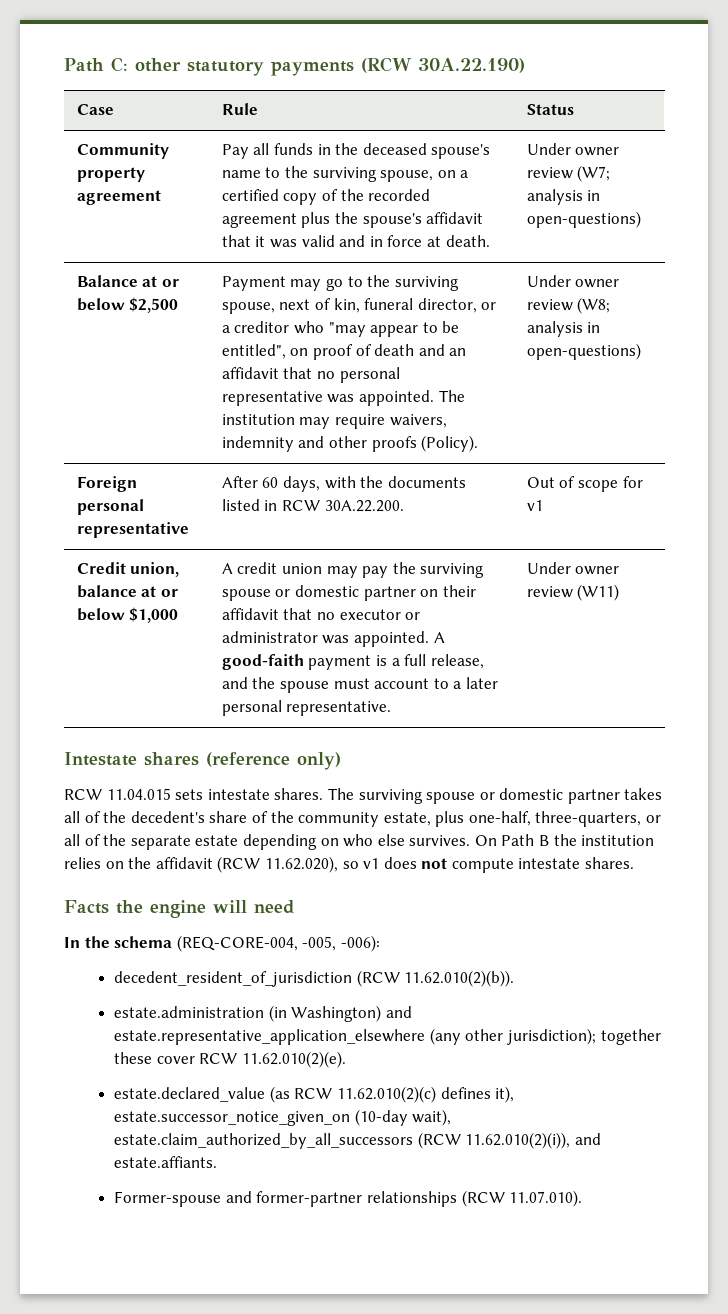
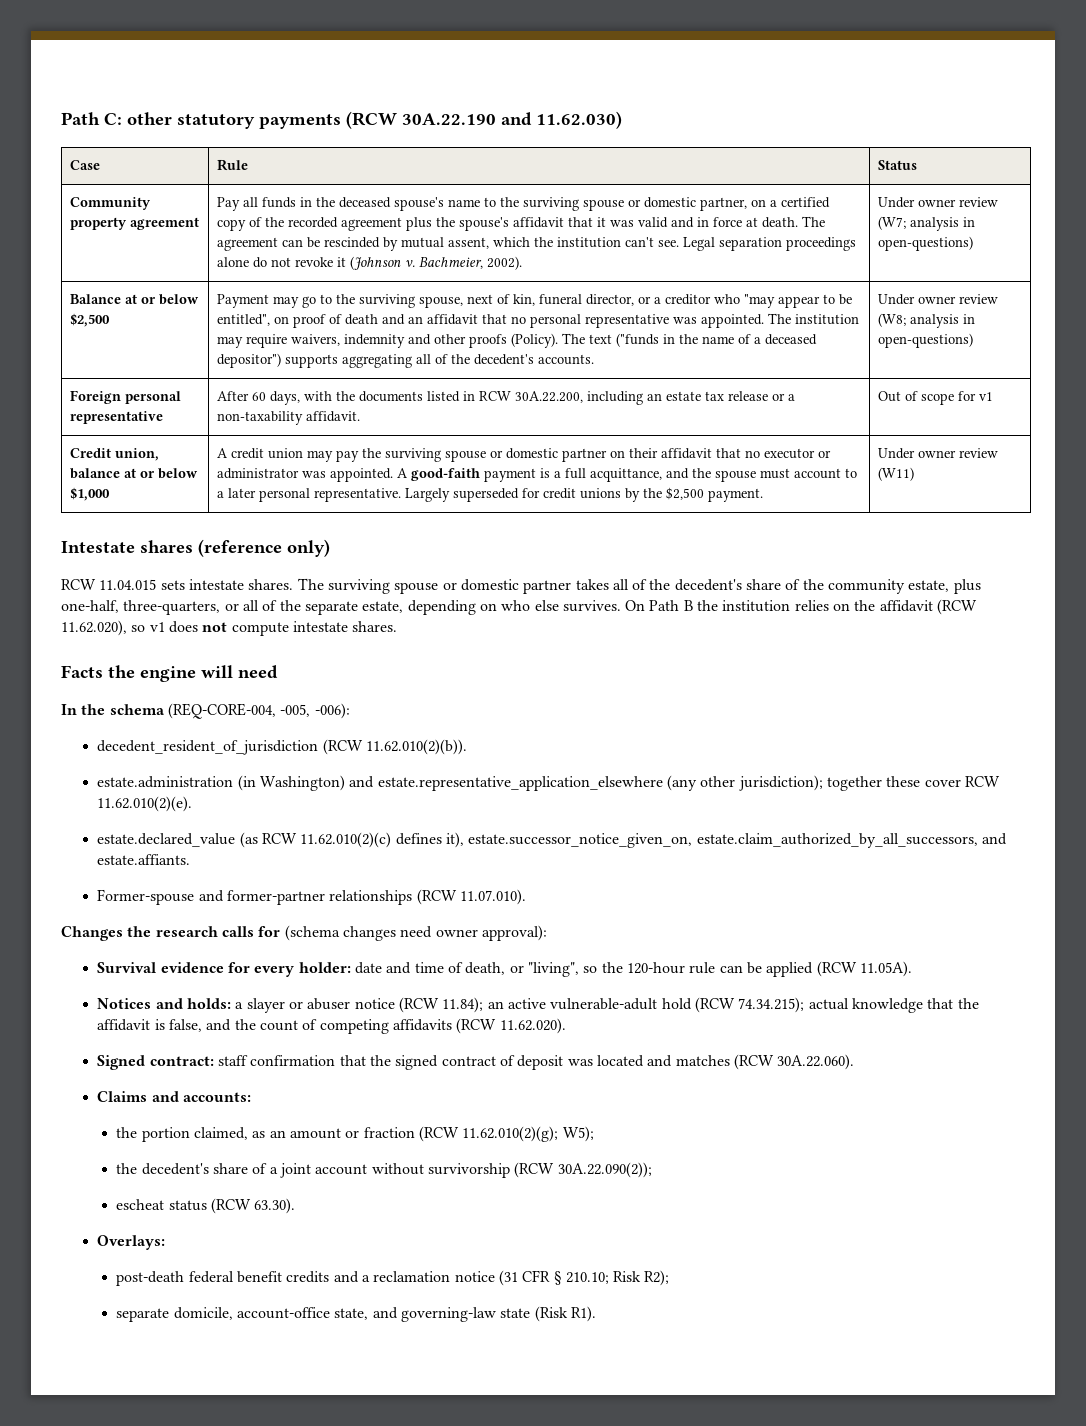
- Path C: other statutory payments (RCW 30A.22.190)
+ Path C: other statutory payments (RCW 30A.22.190 and 11.62.030)
- Pay all funds in the deceased spouse's name to the surviving spouse, on a certified copy of the recorded agreement plus the spouse's affidavit that it was valid and in force at death.
+ Pay all funds in the deceased spouse's name to the surviving spouse or domestic partner, on a certified copy of the recorded agreement plus the spouse's affidavit that it was valid and in force at death. The agreement can be rescinded by mutual assent, which the institution can't see. Legal separation proceedings alone do not revoke it (Johnson v. Bachmeier, 2002).
+ The text ("funds in the name of a deceased depositor") supports aggregating all of the decedent's accounts.
- Foreign personal representative | After 60 days, with the documents listed in RCW 30A.22.200. | Out of scope for v1
+ Foreign personal representative | After 60 days, with the documents listed in RCW 30A.22.200, including an estate tax release or a non-taxability affidavit. | Out of scope for v1
- A good-faith payment is a full release, and the spouse must account to a later personal representative.
+ A good-faith payment is a full acquittance, and the spouse must account to a later personal representative. Largely superseded for credit unions by the $2,500 payment.
- The surviving spouse or domestic partner takes all of the decedent's share of the community estate, plus one-half, three-quarters, or all of the separate estate depending on who else survives.
+ The surviving spouse or domestic partner takes all of the decedent's share of the community estate, plus one-half, three-quarters, or all of the separate estate, depending on who else survives.
- estate.declared_value (as RCW 11.62.010(2)(c) defines it), estate.successor_notice_given_on (10-day wait), estate.claim_authorized_by_all_successors (RCW 11.62.010(2)(i)), and estate.affiants.
+ estate.declared_value (as RCW 11.62.010(2)(c) defines it), estate.successor_notice_given_on, estate.claim_authorized_by_all_successors, and estate.affiants.
+ Changes the research calls for (schema changes need owner approval):
+ Survival evidence for every holder: date and time of death, or "living", so the 120-hour rule can be applied (RCW 11.05A).
+ Notices and holds: a slayer or abuser notice (RCW 11.84); an active vulnerable-adult hold (RCW 74.34.215); actual knowledge that the affidavit is false, and the count of competing affidavits (RCW 11.62.020).
+ Signed contract: staff confirmation that the signed contract of deposit was located and matches (RCW 30A.22.060).
+ Claims and accounts:
+ the portion claimed, as an amount or fraction (RCW 11.62.010(2)(g); W5);
+ the decedent's share of a joint account without survivorship (RCW 30A.22.090(2));
+ escheat status (RCW 63.30).
+ Overlays:
+ post-death federal benefit credits and a reclamation notice (31 CFR § 210.10; Risk R2);
+ separate domicile, account-office state, and governing-law state (Risk R1).

